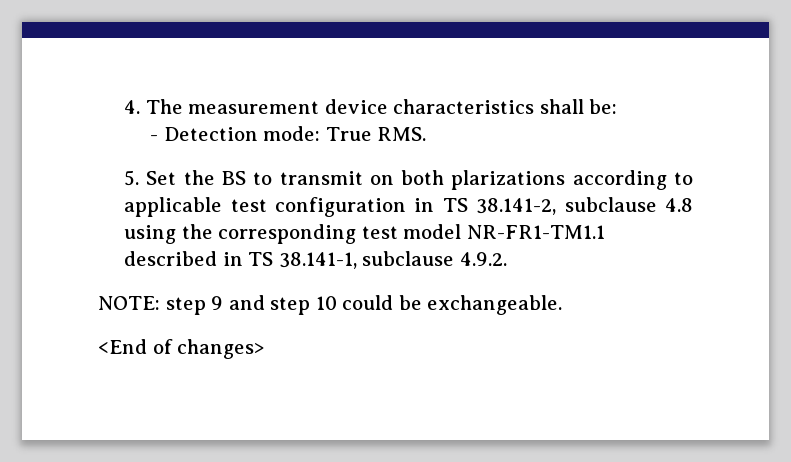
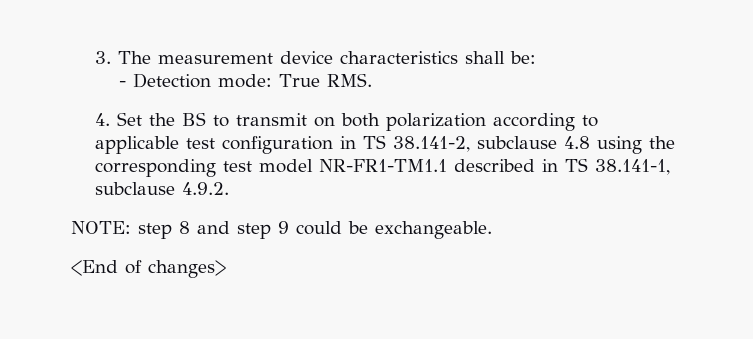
- 4. The measurement device characteristics shall be:
+ 3. The measurement device characteristics shall be:
- 5. Set the BS to transmit on both plarizations according to applicable test configuration in TS 38.141-2, subclause 4.8 using the corresponding test model NR-FR1-TM1.1 described in TS 38.141-1, subclause 4.9.2.
+ 4. Set the BS to transmit on both polarization according to applicable test configuration in TS 38.141-2, subclause 4.8 using the corresponding test model NR-FR1-TM1.1 described in TS 38.141-1, subclause 4.9.2.
- NOTE: step 9 and step 10 could be exchangeable.
+ NOTE: step 8 and step 9 could be exchangeable.

